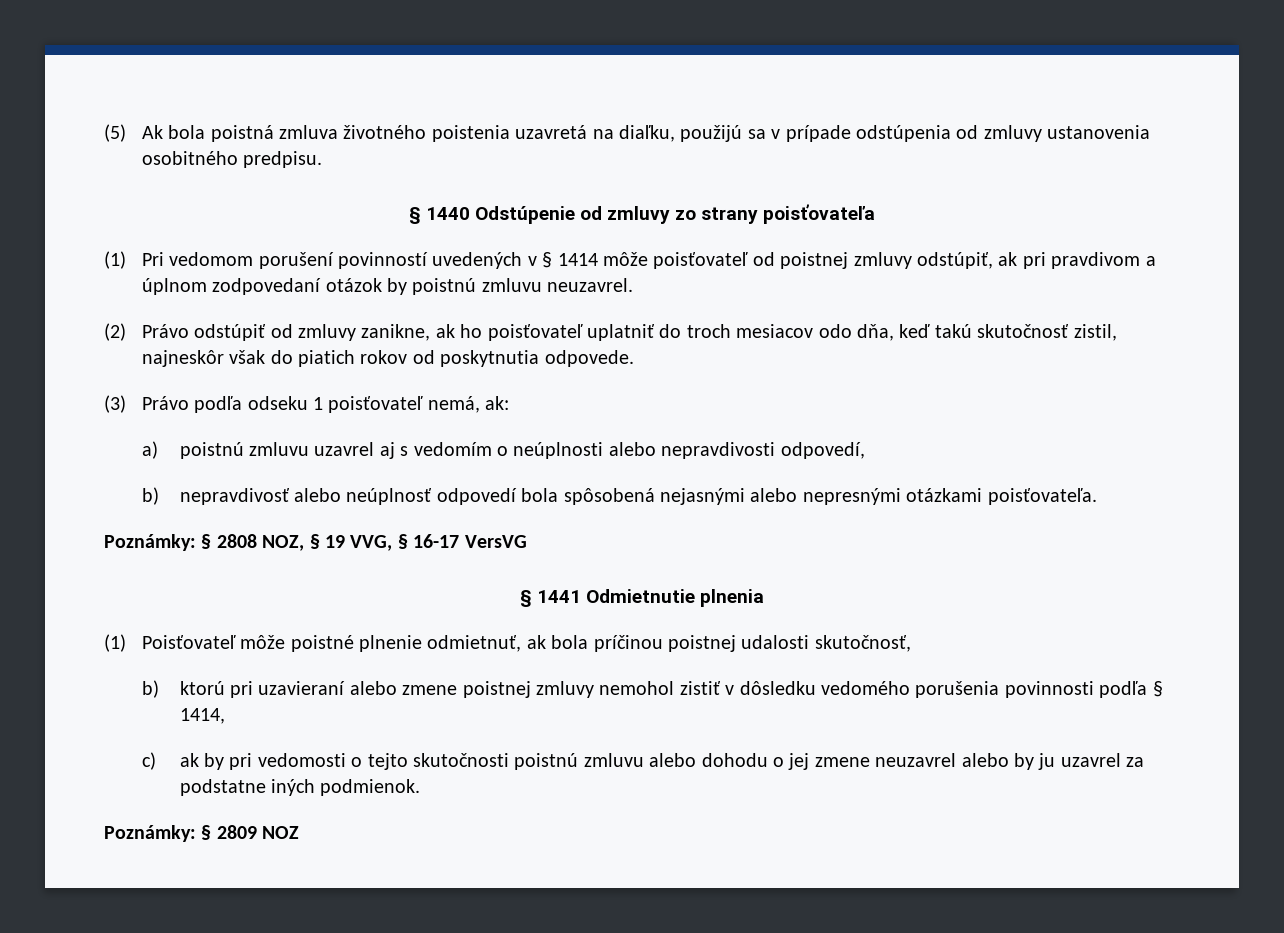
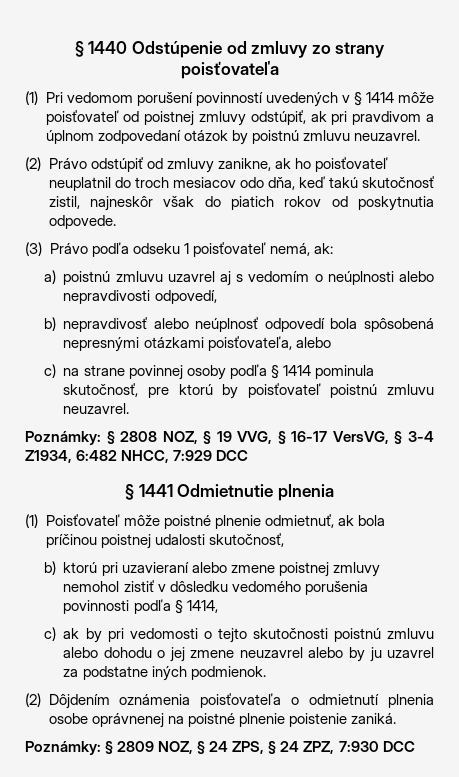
- (5) Ak bola poistná zmluva životného poistenia uzavretá na diaľku, použijú sa v prípade odstúpenia od zmluvy ustanovenia osobitného predpisu.
- (2) Právo odstúpiť od zmluvy zanikne, ak ho poisťovateľ uplatniť do troch mesiacov odo dňa, keď takú skutočnosť zistil, najneskôr však do piatich rokov od poskytnutia odpovede.
+ (2) Právo odstúpiť od zmluvy zanikne, ak ho poisťovateľ neuplatnil do troch mesiacov odo dňa, keď takú skutočnosť zistil, najneskôr však do piatich rokov od poskytnutia odpovede.
- b) nepravdivosť alebo neúplnosť odpovedí bola spôsobená nejasnými alebo nepresnými otázkami poisťovateľa.
+ b) nepravdivosť alebo neúplnosť odpovedí bola spôsobená nepresnými otázkami poisťovateľa, alebo
+ c) na strane povinnej osoby podľa § 1414 pominula skutočnosť, pre ktorú by poisťovateľ poistnú zmluvu neuzavrel.
- Poznámky: § 2808 NOZ, § 19 VVG, § 16-17 VersVG
+ Poznámky: § 2808 NOZ, § 19 VVG, § 16-17 VersVG, § 3-4 Z1934, 6:482 NHCC, 7:929 DCC
- Poznámky: § 2809 NOZ
+ (2) Dôjdením oznámenia poisťovateľa o odmietnutí plnenia osobe oprávnenej na poistné plnenie poistenie zaniká.
+ Poznámky: § 2809 NOZ, § 24 ZPS, § 24 ZPZ, 7:930 DCC

